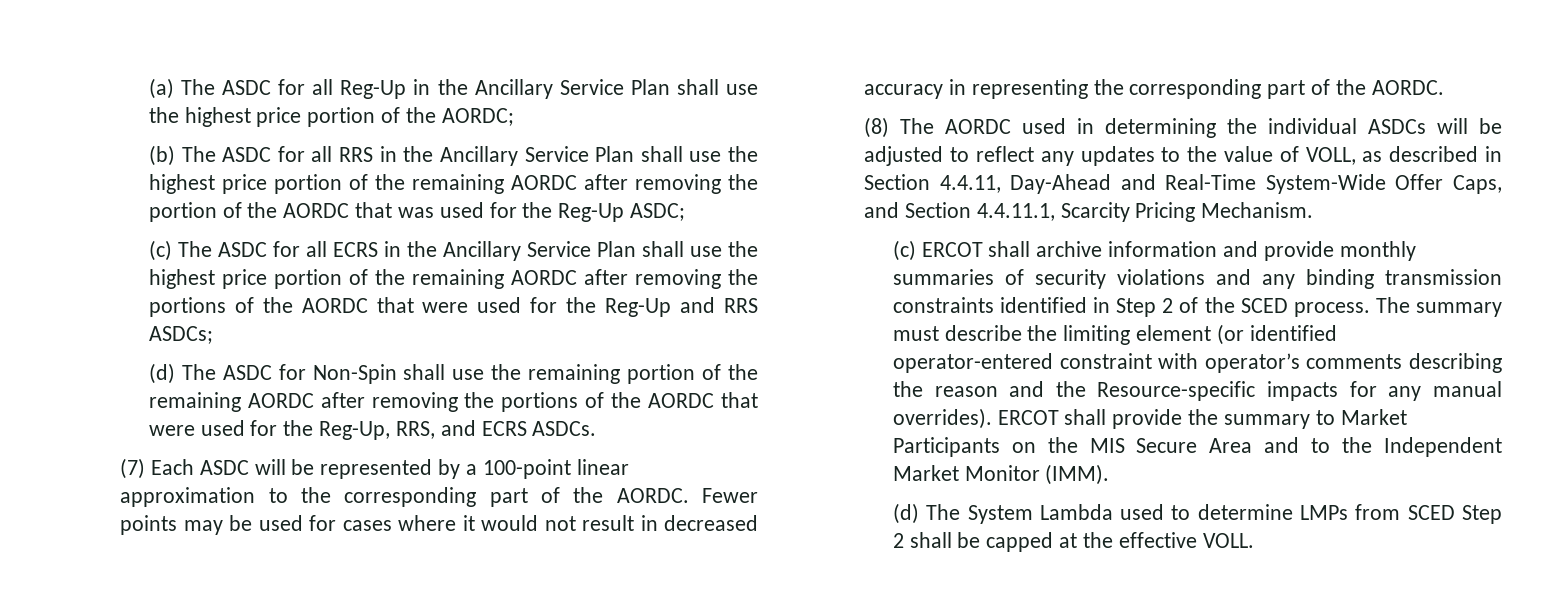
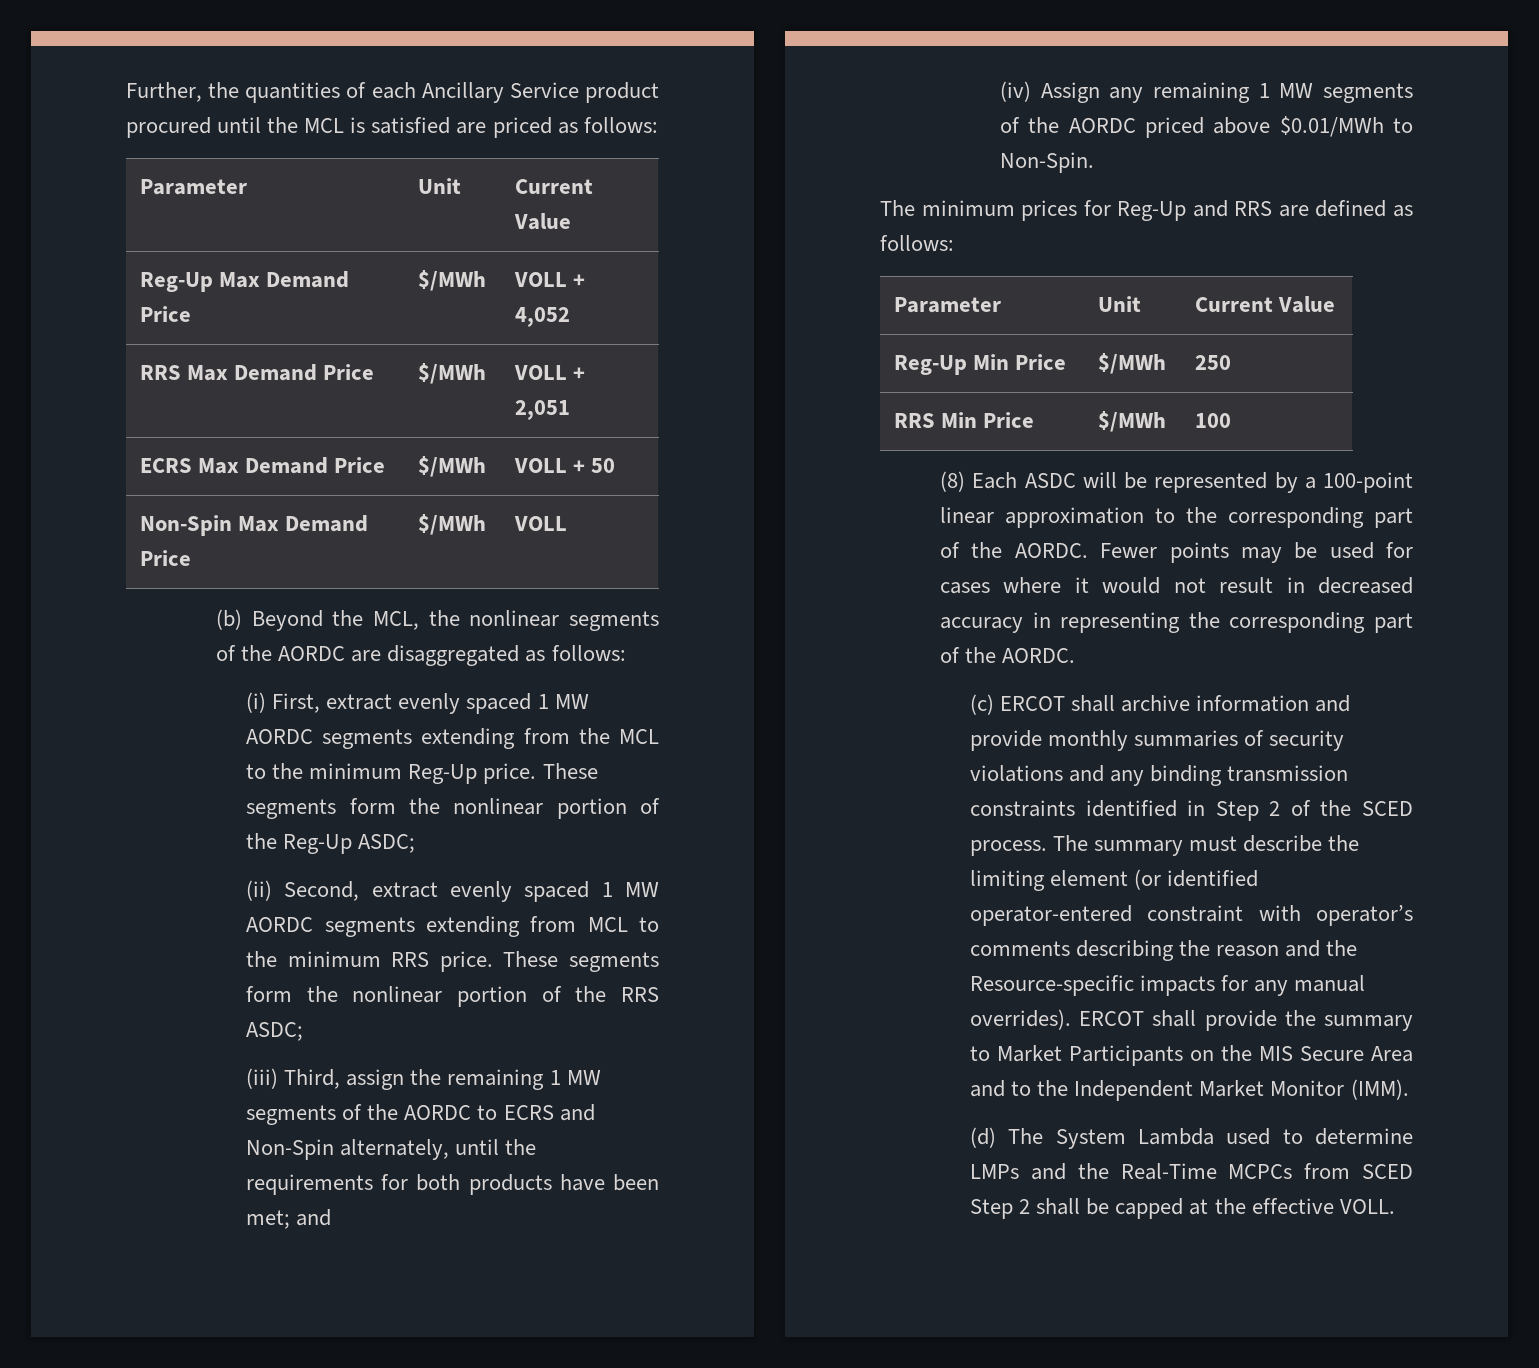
- (a) The ASDC for all Reg-Up in the Ancillary Service Plan shall use the highest price portion of the AORDC;
- (b) The ASDC for all RRS in the Ancillary Service Plan shall use the highest price portion of the remaining AORDC after removing the portion of the AORDC that was used for the Reg-Up ASDC;
- (c) The ASDC for all ECRS in the Ancillary Service Plan shall use the highest price portion of the remaining AORDC after removing the portions of the AORDC that were used for the Reg-Up and RRS ASDCs;
- (d) The ASDC for Non-Spin shall use the remaining portion of the remaining AORDC after removing the portions of the AORDC that were used for the Reg-Up, RRS, and ECRS ASDCs.
- (7) Each ASDC will be represented by a 100-point linear approximation to the corresponding part of the AORDC.
+ Further, the quantities of each Ancillary Service product procured until the MCL is satisfied are priced as follows:
+ Parameter | Unit | Current Value
+ Reg-Up Max Demand Price | $/MWh | VOLL + 4,052
+ RRS Max Demand Price | $/MWh | VOLL + 2,051
+ ECRS Max Demand Price | $/MWh | VOLL + 50
+ Non-Spin Max Demand Price | $/MWh | VOLL
+ (b) Beyond the MCL, the nonlinear segments of the AORDC are disaggregated as follows:
+ (i) First, extract evenly spaced 1 MW AORDC segments extending from the MCL to the minimum Reg-Up price. These segments form the nonlinear portion of the Reg-Up ASDC;
+ (ii) Second, extract evenly spaced 1 MW AORDC segments extending from MCL to the minimum RRS price. These segments form the nonlinear portion of the RRS ASDC;
+ (iii) Third, assign the remaining 1 MW segments of the AORDC to ECRS and Non-Spin alternately, until the requirements for both products have been met; and
+ (iv) Assign any remaining 1 MW segments of the AORDC priced above $0.01/MWh to Non-Spin.
+ The minimum prices for Reg-Up and RRS are defined as follows:
+ Parameter | Unit | Current Value
+ Reg-Up Min Price | $/MWh | 250
+ RRS Min Price | $/MWh | 100
+ (8) Each ASDC will be represented by a 100-point linear approximation to the corresponding part of the AORDC.
- (8) The AORDC used in determining the individual ASDCs will be adjusted to reflect any updates to the value of VOLL, as described in Section 4.4.11, Day-Ahead and Real-Time System-Wide Offer Caps, and Section 4.4.11.1, Scarcity Pricing Mechanism.
- (d) The System Lambda used to determine LMPs from SCED Step 2 shall be capped at the effective VOLL.
+ (d) The System Lambda used to determine LMPs and the Real-Time MCPCs from SCED Step 2 shall be capped at the effective VOLL.

